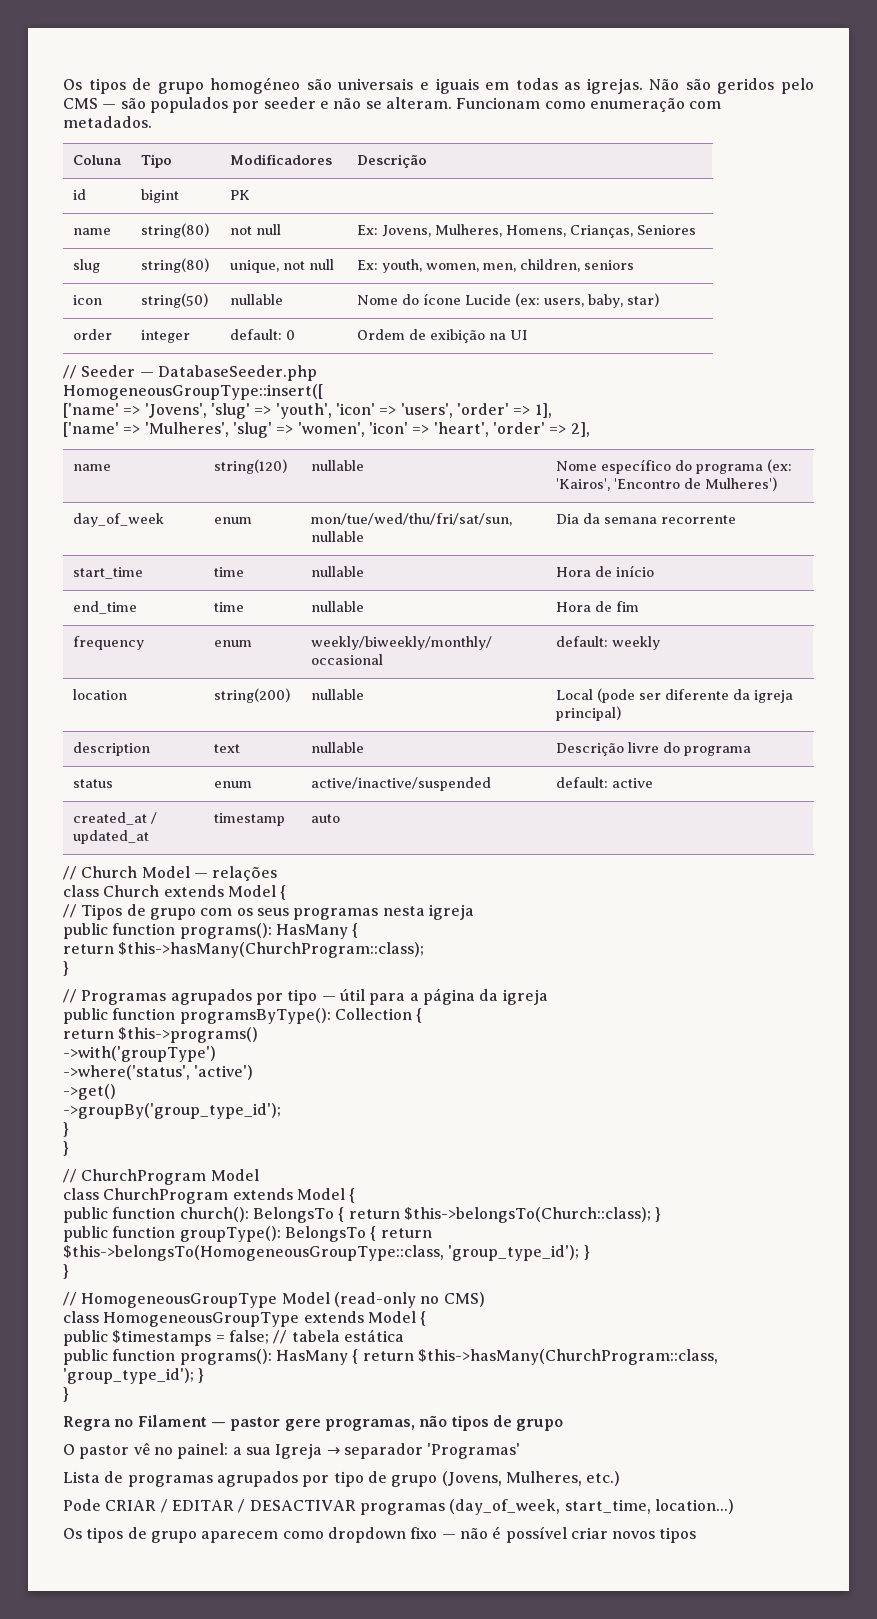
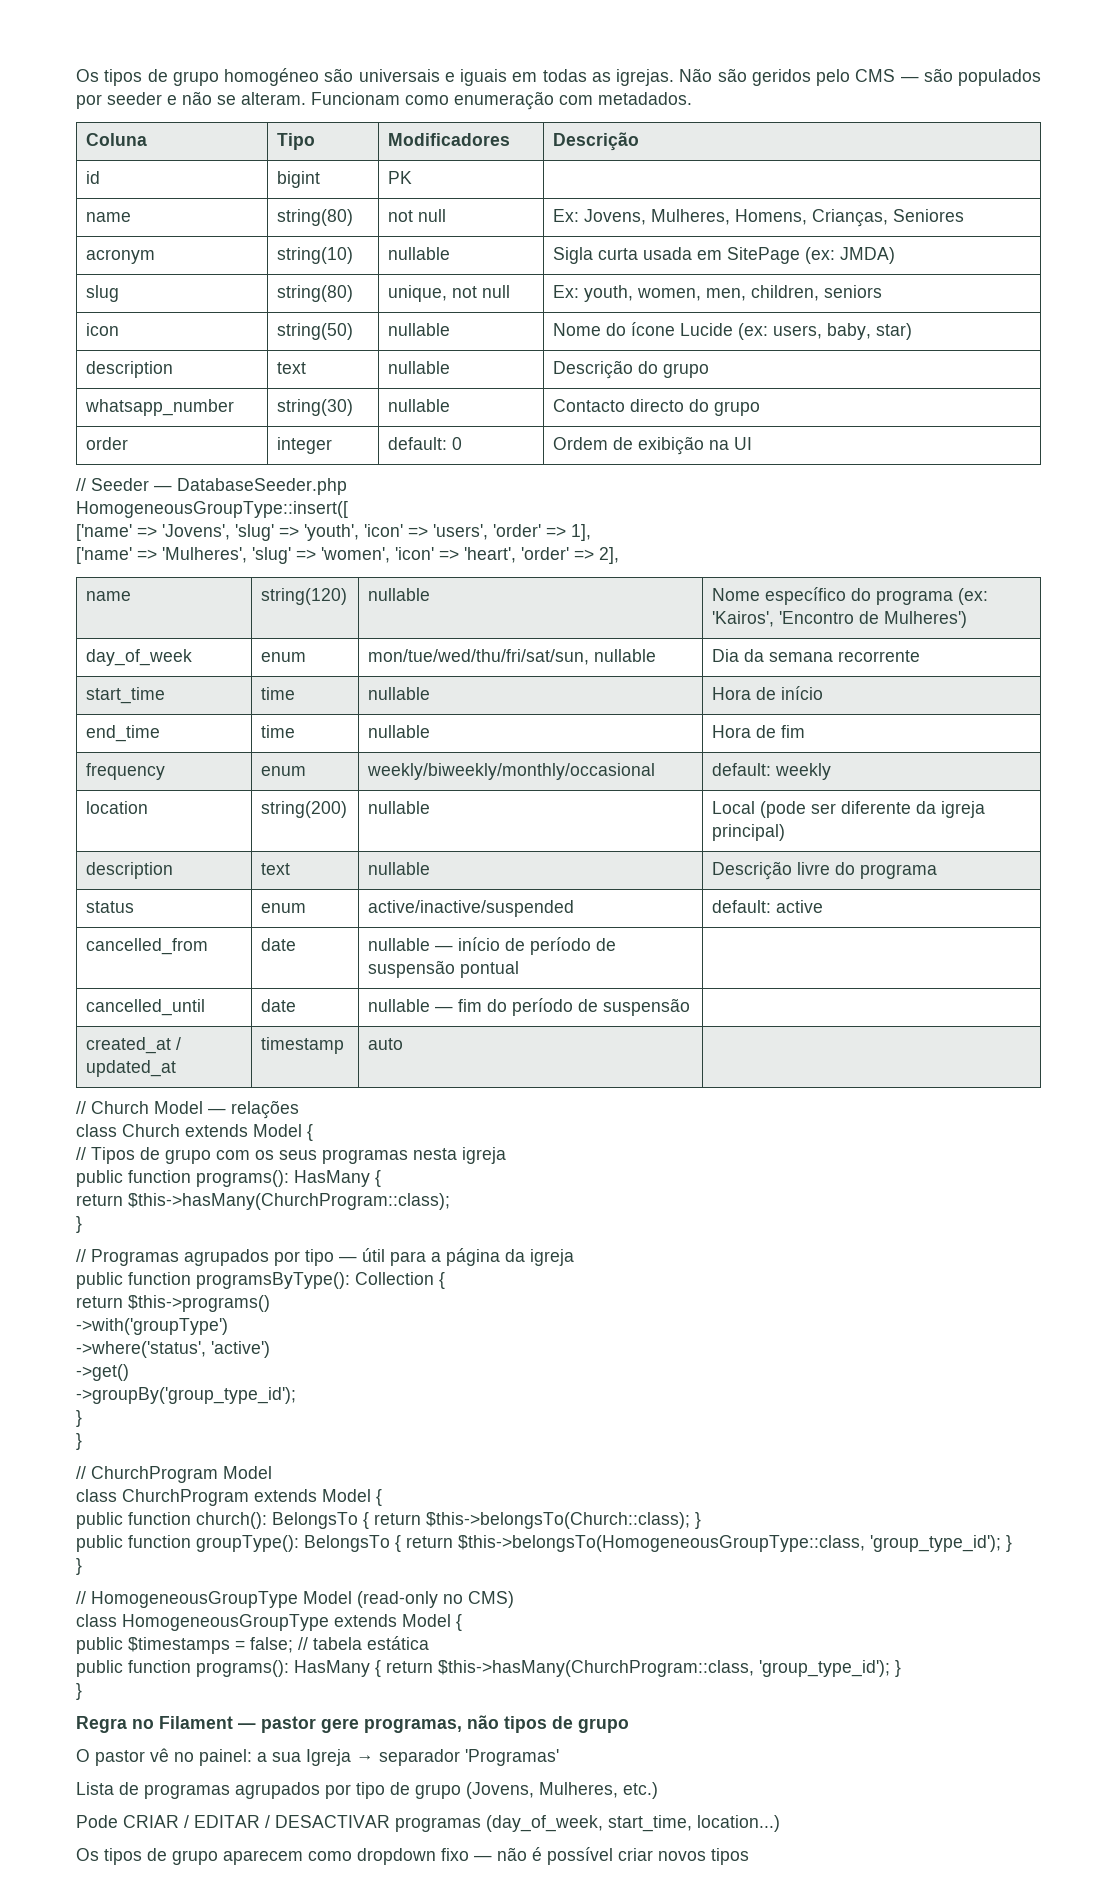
+ acronym | string(10) | nullable | Sigla curta usada em SitePage (ex: JMDA)
+ description | text | nullable | Descrição do grupo
+ whatsapp_number | string(30) | nullable | Contacto directo do grupo
+ cancelled_from | date | nullable — início de período de suspensão pontual |
+ cancelled_until | date | nullable — fim do período de suspensão |

